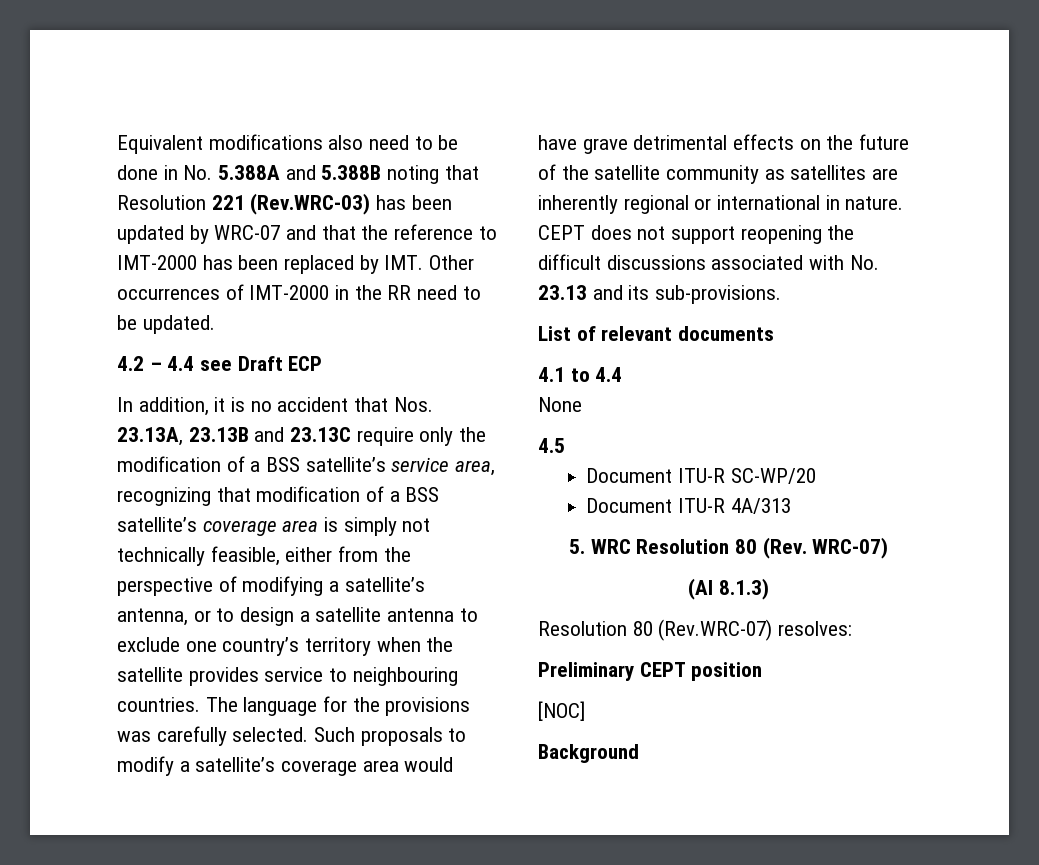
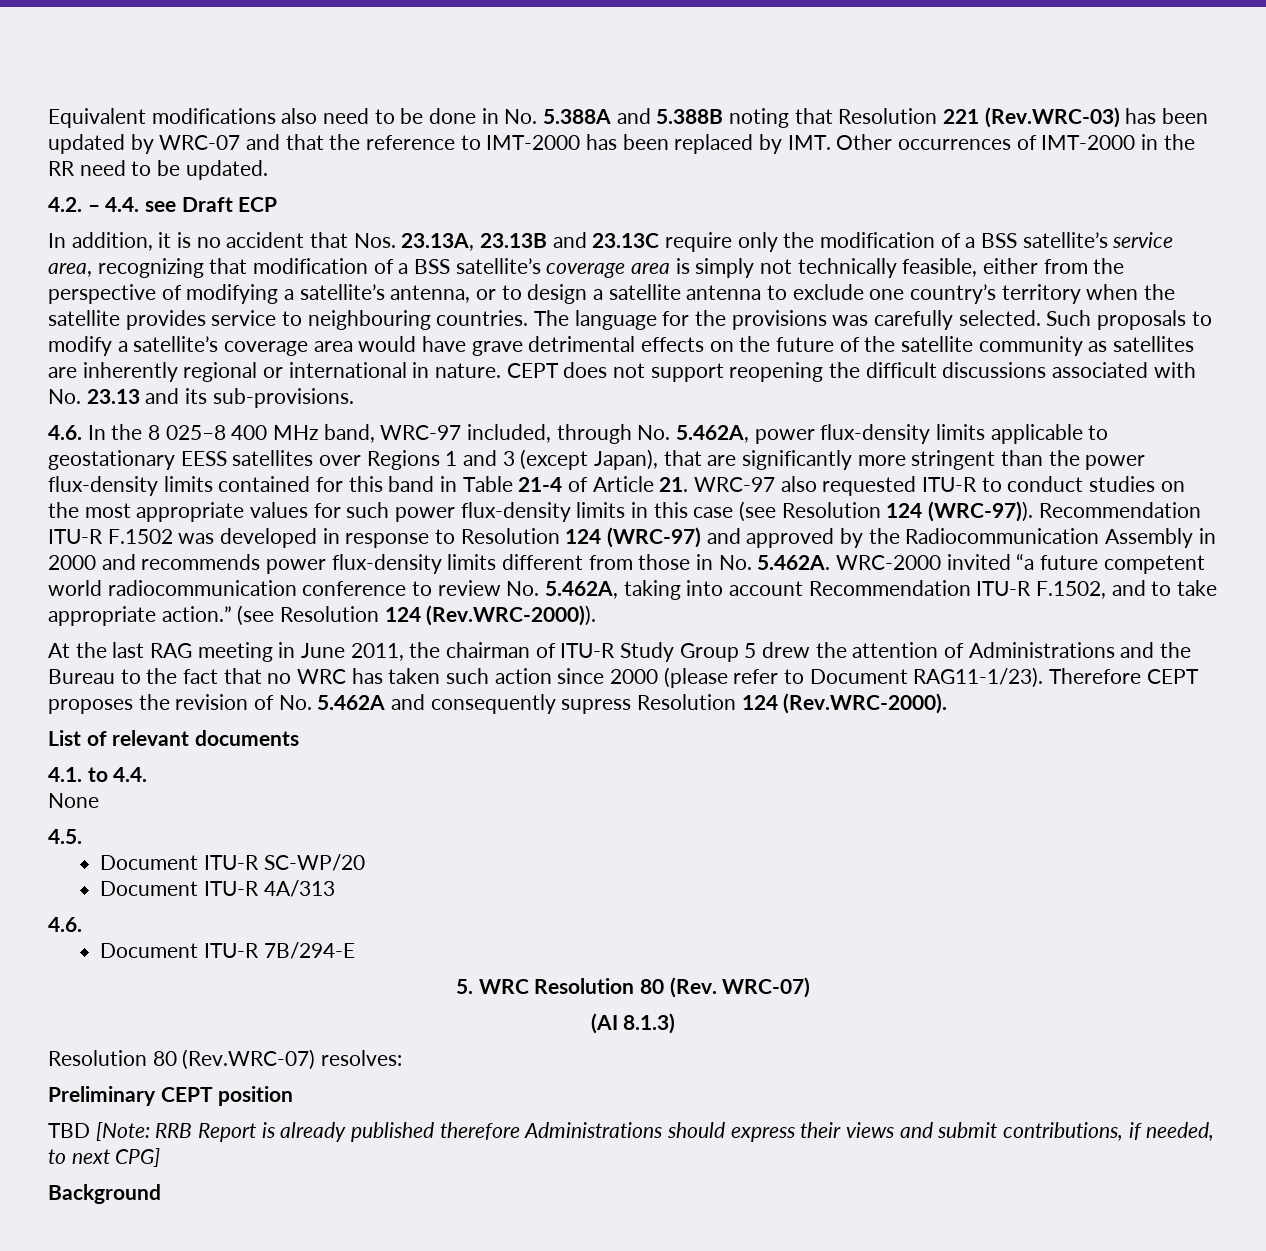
- 4.2 – 4.4 see Draft ECP
+ 4.2. – 4.4. see Draft ECP
+ 4.6. In the 8 025–8 400 MHz band, WRC-97 included, through No. 5.462A, power flux-density limits applicable to geostationary EESS satellites over Regions 1 and 3 (except Japan), that are significantly more stringent than the power flux-density limits contained for this band in Table 21-4 of Article 21. WRC-97 also requested ITU-R to conduct studies on the most appropriate values for such power flux-density limits in this case (see Resolution 124 (WRC-97)). Recommendation ITU-R F.1502 was developed in response to Resolution 124 (WRC-97) and approved by the Radiocommunication Assembly in 2000 and recommends power flux-density limits different from those in No. 5.462A. WRC-2000 invited “a future competent world radiocommunication conference to review No. 5.462A, taking into account Recommendation ITU-R F.1502, and to take appropriate action.” (see Resolution 124 (Rev.WRC-2000)).
+ At the last RAG meeting in June 2011, the chairman of ITU-R Study Group 5 drew the attention of Administrations and the Bureau to the fact that no WRC has taken such action since 2000 (please refer to Document RAG11-1/23). Therefore CEPT proposes the revision of No. 5.462A and consequently supress Resolution 124 (Rev.WRC-2000).
- 4.1 to 4.4
+ 4.1. to 4.4.
- 4.5
+ 4.5.
  Document ITU-R 4A/313
+ 4.6.
+ Document ITU-R 7B/294-E
- [NOC]
+ TBD [Note: RRB Report is already published therefore Administrations should express their views and submit contributions, if needed, to next CPG]

